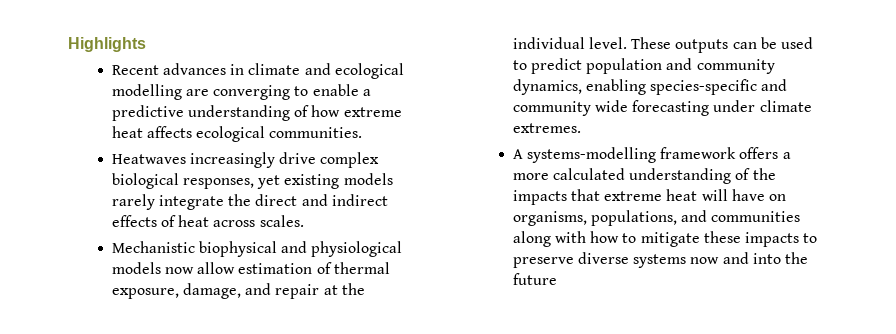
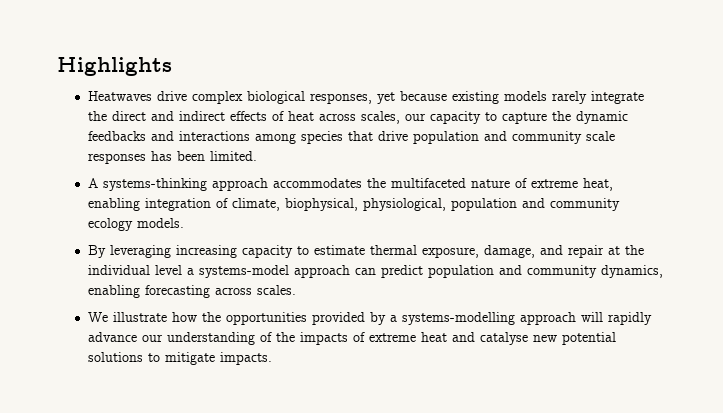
- Recent advances in climate and ecological modelling are converging to enable a predictive understanding of how extreme heat affects ecological communities.
- Heatwaves increasingly drive complex biological responses, yet existing models rarely integrate the direct and indirect effects of heat across scales.
- Mechanistic biophysical and physiological models now allow estimation of thermal exposure, damage, and repair at the individual level. These outputs can be used to predict population and community dynamics, enabling species-specific and community wide forecasting under climate extremes.
- A systems-modelling framework offers a more calculated understanding of the impacts that extreme heat will have on organisms, populations, and communities along with how to mitigate these impacts to preserve diverse systems now and into the future
+ Heatwaves drive complex biological responses, yet because existing models rarely integrate the direct and indirect effects of heat across scales, our capacity to capture the dynamic feedbacks and interactions among species that drive population and community scale responses has been limited.
+ A systems-thinking approach accommodates the multifaceted nature of extreme heat, enabling integration of climate, biophysical, physiological, population and community ecology models.
+ By leveraging increasing capacity to estimate thermal exposure, damage, and repair at the individual level a systems-model approach can predict population and community dynamics, enabling forecasting across scales.
+ We illustrate how the opportunities provided by a systems-modelling approach will rapidly advance our understanding of the impacts of extreme heat and catalyse new potential solutions to mitigate impacts.

